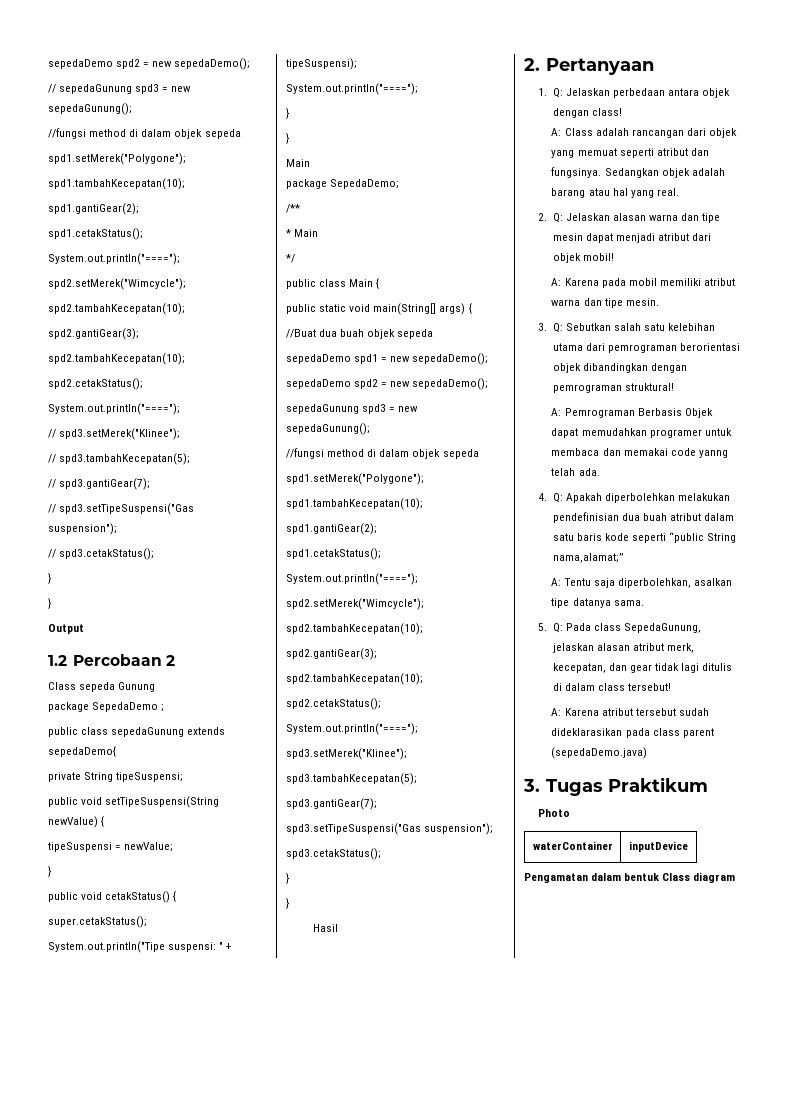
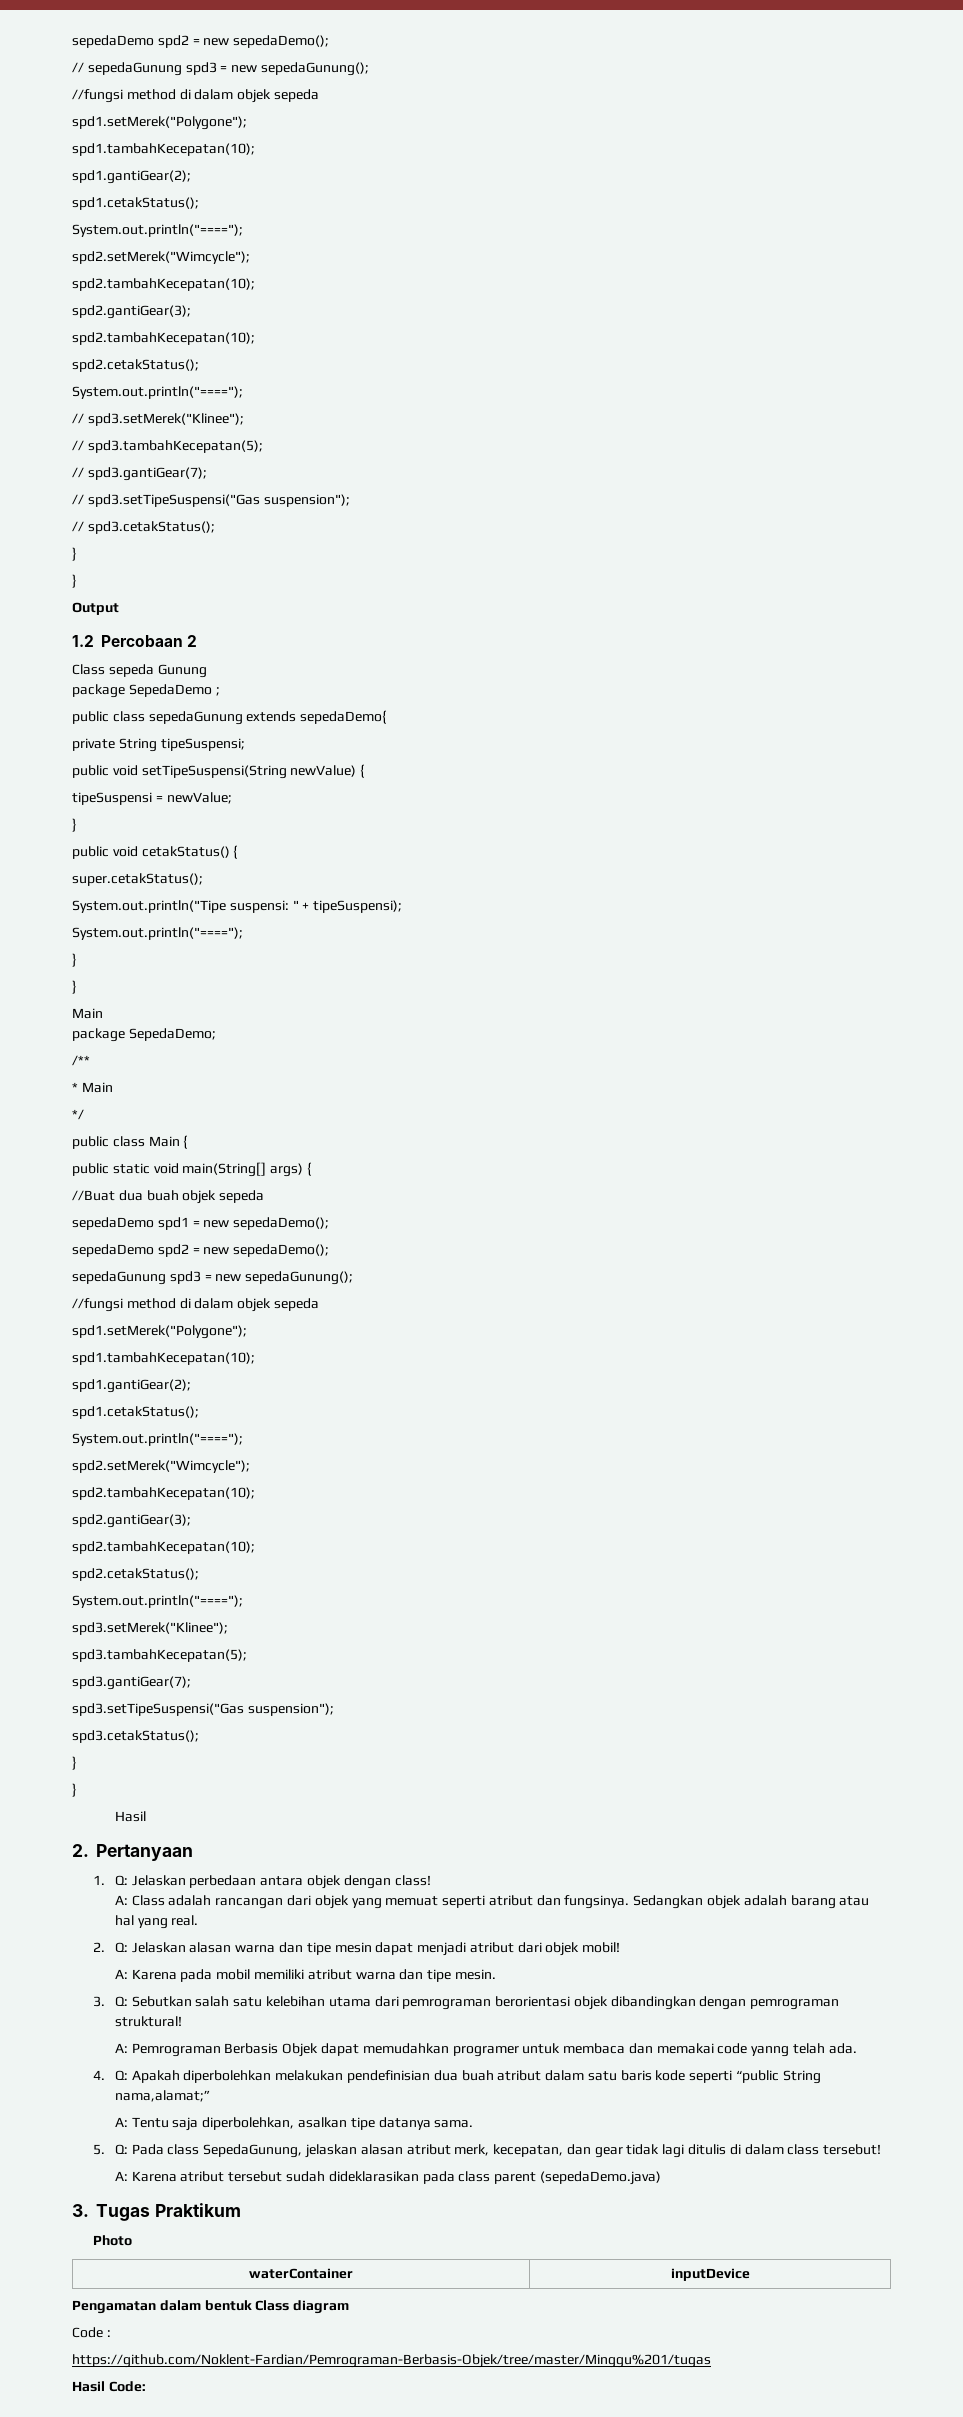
+ Code :
+ https://github.com/Noklent-Fardian/Pemrograman-Berbasis-Objek/tree/master/Minggu%201/tugas
+ Hasil Code:

